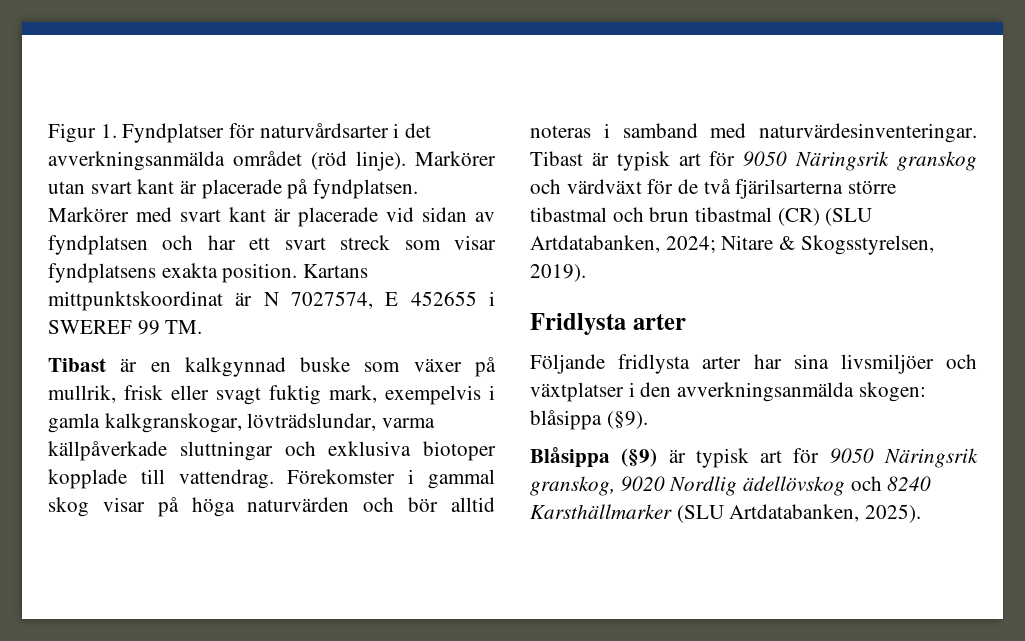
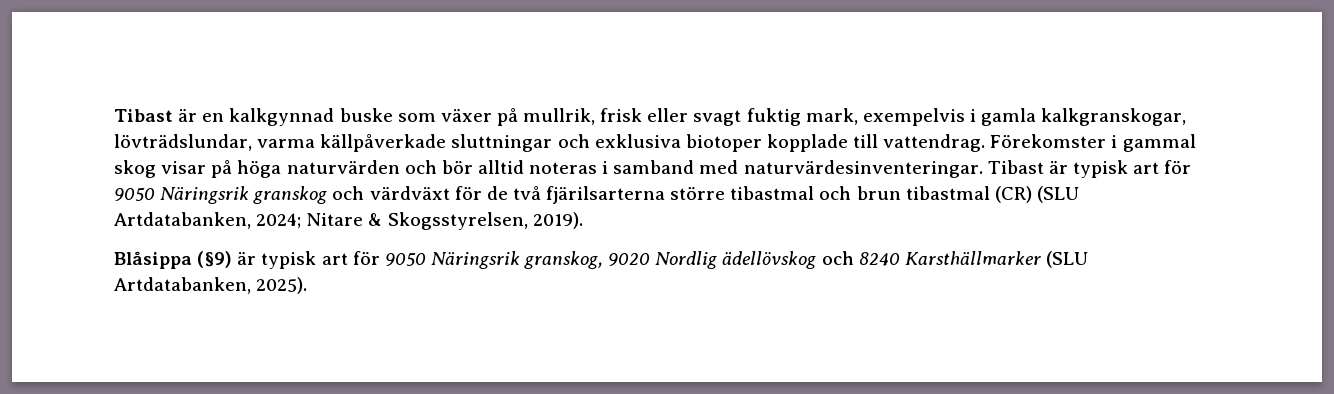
- Figur 1. Fyndplatser för naturvårdsarter i det avverkningsanmälda området (röd linje). Markörer utan svart kant är placerade på fyndplatsen. Markörer med svart kant är placerade vid sidan av fyndplatsen och har ett svart streck som visar fyndplatsens exakta position. Kartans mittpunktskoordinat är N 7027574, E 452655 i SWEREF 99 TM.
- Fridlysta arter
- Följande fridlysta arter har sina livsmiljöer och växtplatser i den avverkningsanmälda skogen: blåsippa (§9).

